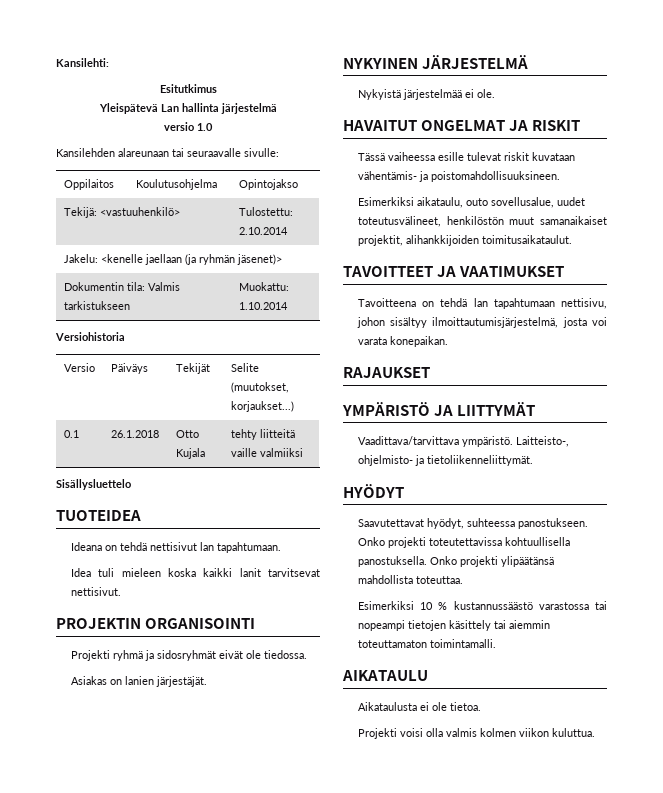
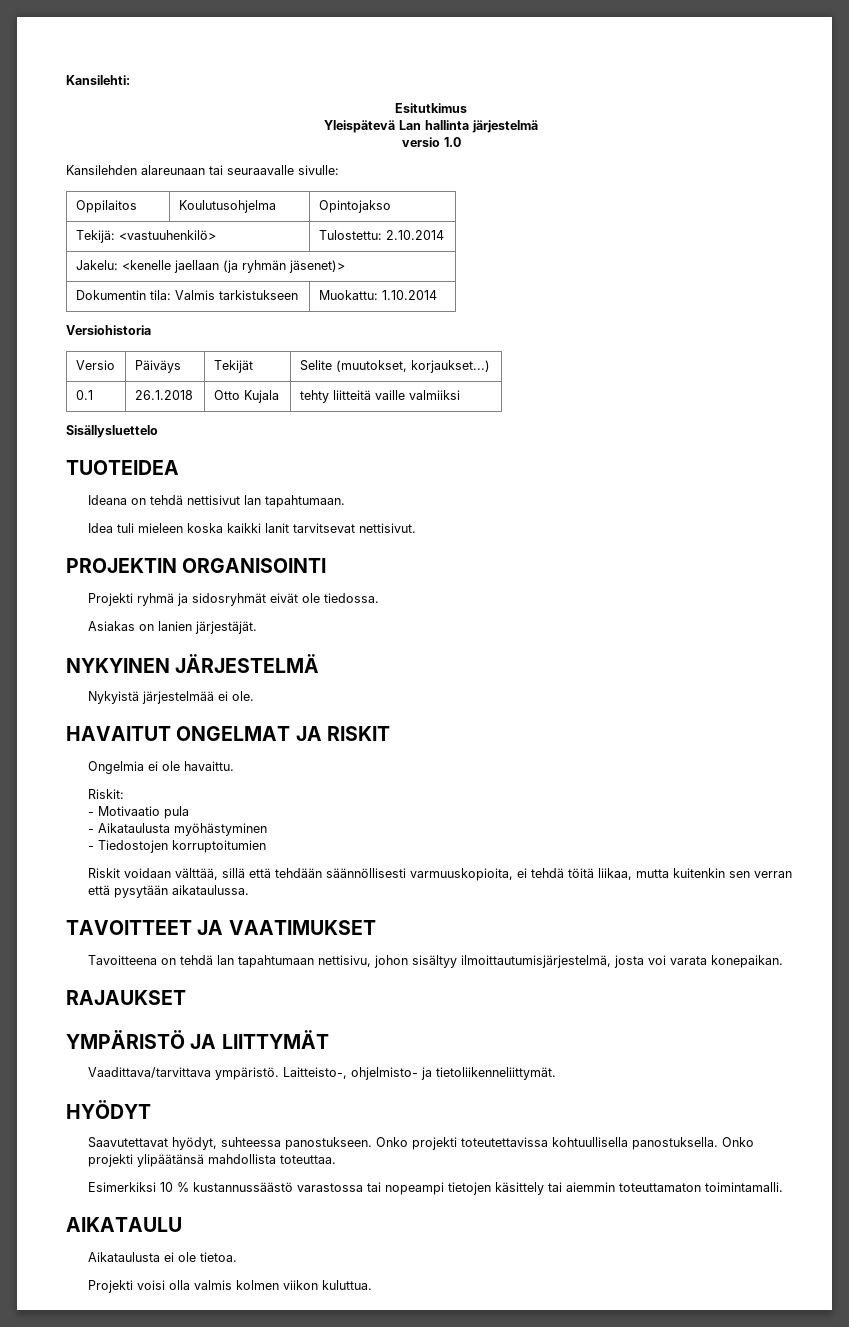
- Tässä vaiheessa esille tulevat riskit kuvataan vähentämis- ja poistomahdollisuuksineen.
- Esimerkiksi aikataulu, outo sovellusalue, uudet toteutusvälineet, henkilöstön muut samanaikaiset projektit, alihankkijoiden toimitusaikataulut.
+ Ongelmia ei ole havaittu.
+ Riskit:
+ - Motivaatio pula
+ - Aikataulusta myöhästyminen
+ - Tiedostojen korruptoitumien
+ Riskit voidaan välttää, sillä että tehdään säännöllisesti varmuuskopioita, ei tehdä töitä liikaa, mutta kuitenkin sen verran että pysytään aikataulussa.

